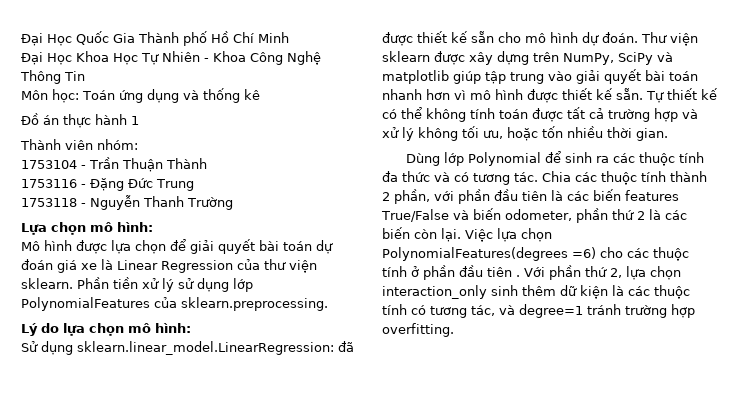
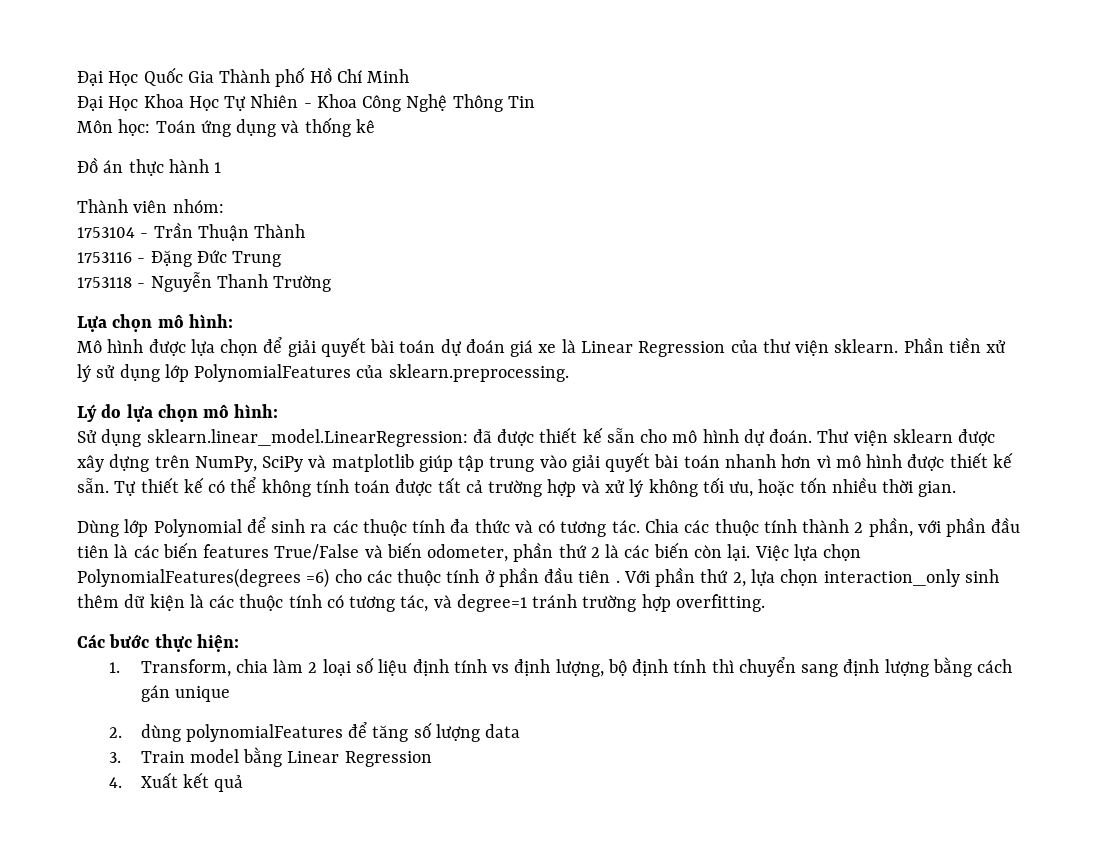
+ Các bước thực hiện:
+ 1. Transform, chia làm 2 loại số liệu định tính vs định lượng, bộ định tính thì chuyển sang định lượng bằng cách gán unique
+ 2. dùng polynomialFeatures để tăng số lượng data
+ 3. Train model bằng Linear Regression
+ 4. Xuất kết quả

